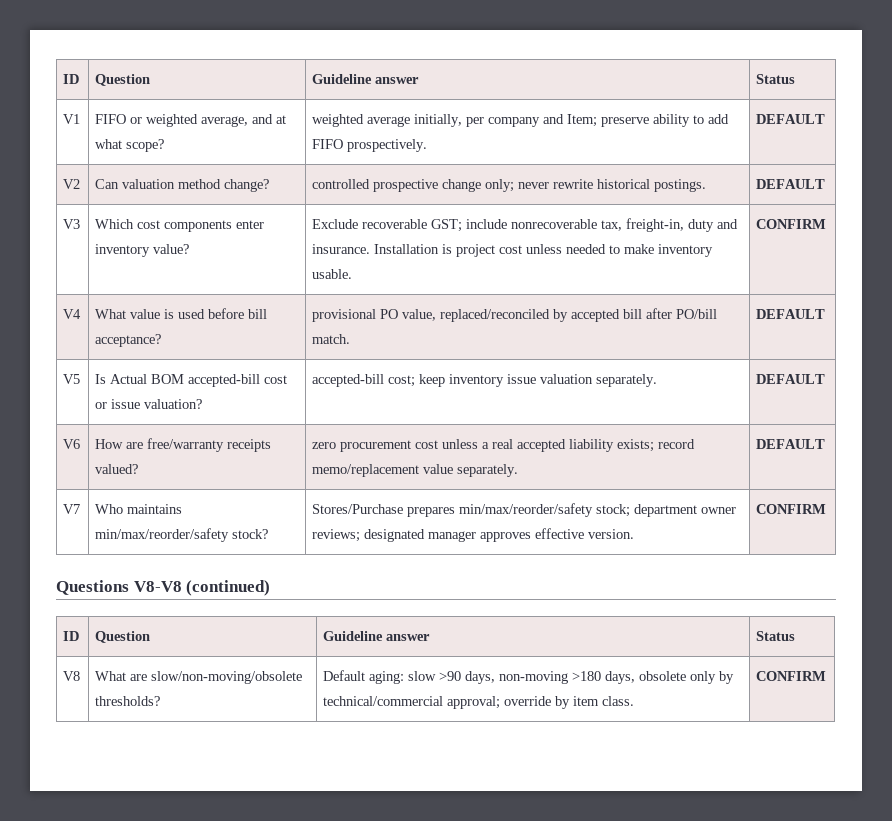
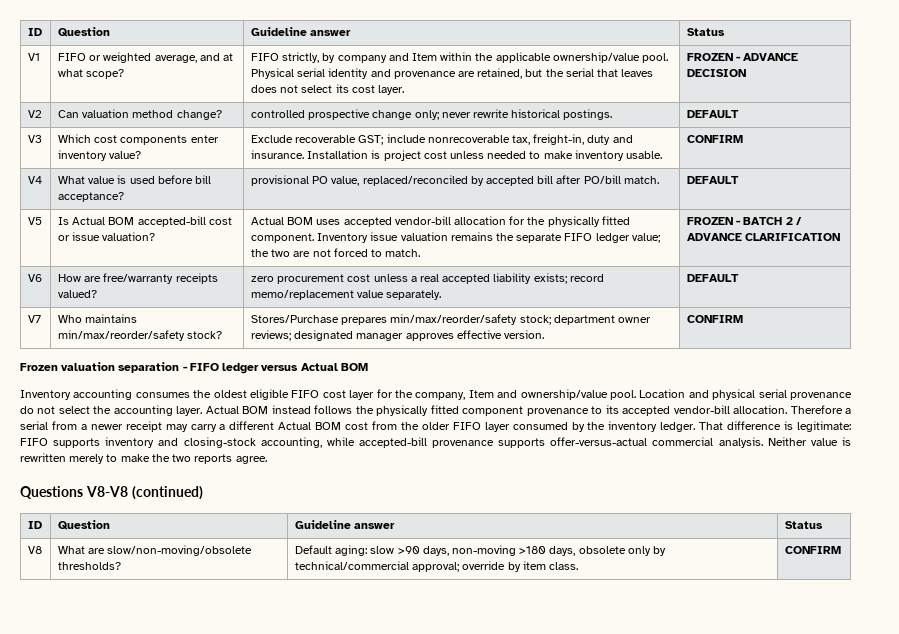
- weighted average initially, per company and Item; preserve ability to add FIFO prospectively. | DEFAULT
+ FIFO strictly, by company and Item within the applicable ownership/value pool. Physical serial identity and provenance are retained, but the serial that leaves does not select its cost layer. | FROZEN - ADVANCE DECISION
- accepted-bill cost; keep inventory issue valuation separately. | DEFAULT
+ Actual BOM uses accepted vendor-bill allocation for the physically fitted component. Inventory issue valuation remains the separate FIFO ledger value; the two are not forced to match. | FROZEN - BATCH 2 / ADVANCE CLARIFICATION
+ Frozen valuation separation - FIFO ledger versus Actual BOM
+ Inventory accounting consumes the oldest eligible FIFO cost layer for the company, Item and ownership/value pool. Location and physical serial provenance do not select the accounting layer. Actual BOM instead follows the physically fitted component provenance to its accepted vendor-bill allocation. Therefore a serial from a newer receipt may carry a different Actual BOM cost from the older FIFO layer consumed by the inventory ledger. That difference is legitimate: FIFO supports inventory and closing-stock accounting, while accepted-bill provenance supports offer-versus-actual commercial analysis. Neither value is rewritten merely to make the two reports agree.

